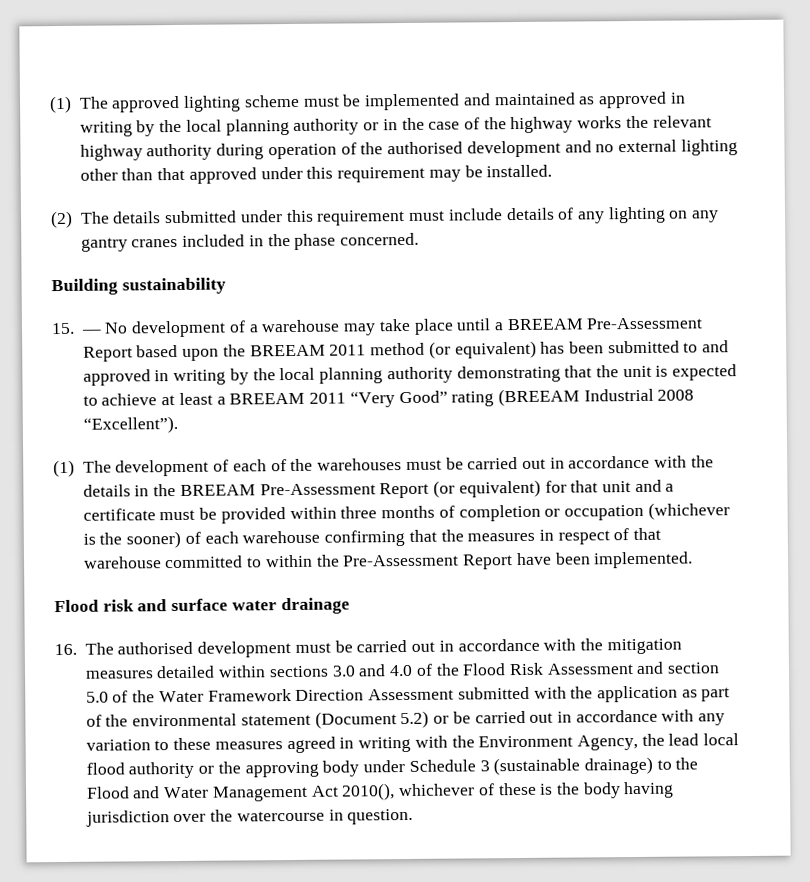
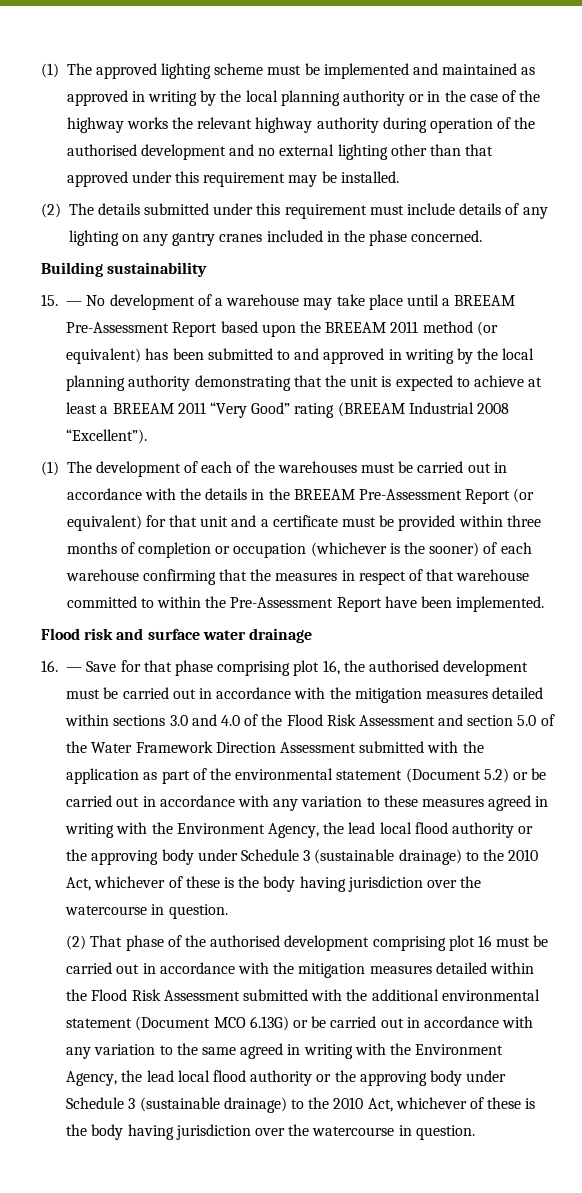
- 16. The authorised development must be carried out in accordance with the mitigation measures detailed within sections 3.0 and 4.0 of the Flood Risk Assessment and section 5.0 of the Water Framework Direction Assessment submitted with the application as part of the environmental statement (Document 5.2) or be carried out in accordance with any variation to these measures agreed in writing with the Environment Agency, the lead local flood authority or the approving body under Schedule 3 (sustainable drainage) to the Flood and Water Management Act 2010(), whichever of these is the body having jurisdiction over the watercourse in question.
+ 16. — Save for that phase comprising plot 16, the authorised development must be carried out in accordance with the mitigation measures detailed within sections 3.0 and 4.0 of the Flood Risk Assessment and section 5.0 of the Water Framework Direction Assessment submitted with the application as part of the environmental statement (Document 5.2) or be carried out in accordance with any variation to these measures agreed in writing with the Environment Agency, the lead local flood authority or the approving body under Schedule 3 (sustainable drainage) to the 2010 Act, whichever of these is the body having jurisdiction over the watercourse in question.
+ (2) That phase of the authorised development comprising plot 16 must be carried out in accordance with the mitigation measures detailed within the Flood Risk Assessment submitted with the additional environmental statement (Document MCO 6.13G) or be carried out in accordance with any variation to the same agreed in writing with the Environment Agency, the lead local flood authority or the approving body under Schedule 3 (sustainable drainage) to the 2010 Act, whichever of these is the body having jurisdiction over the watercourse in question.

